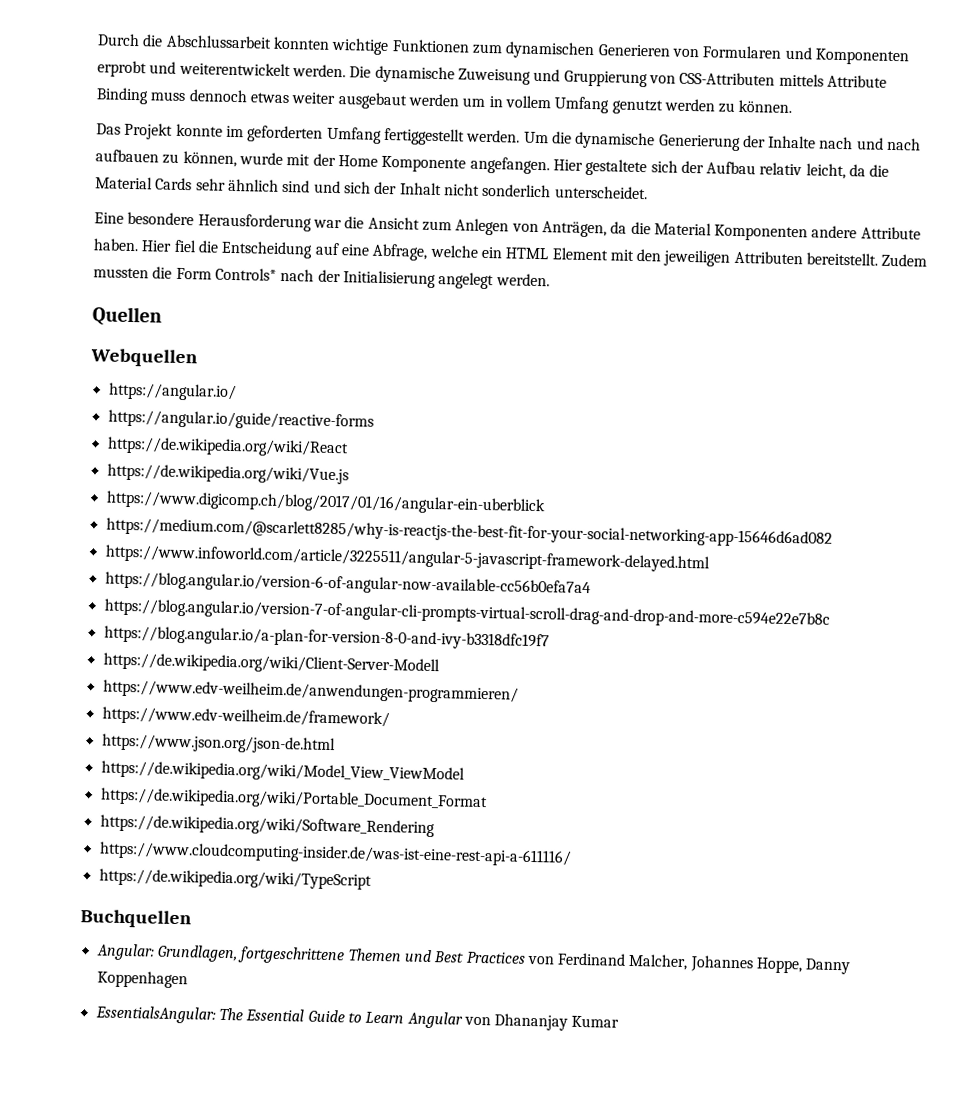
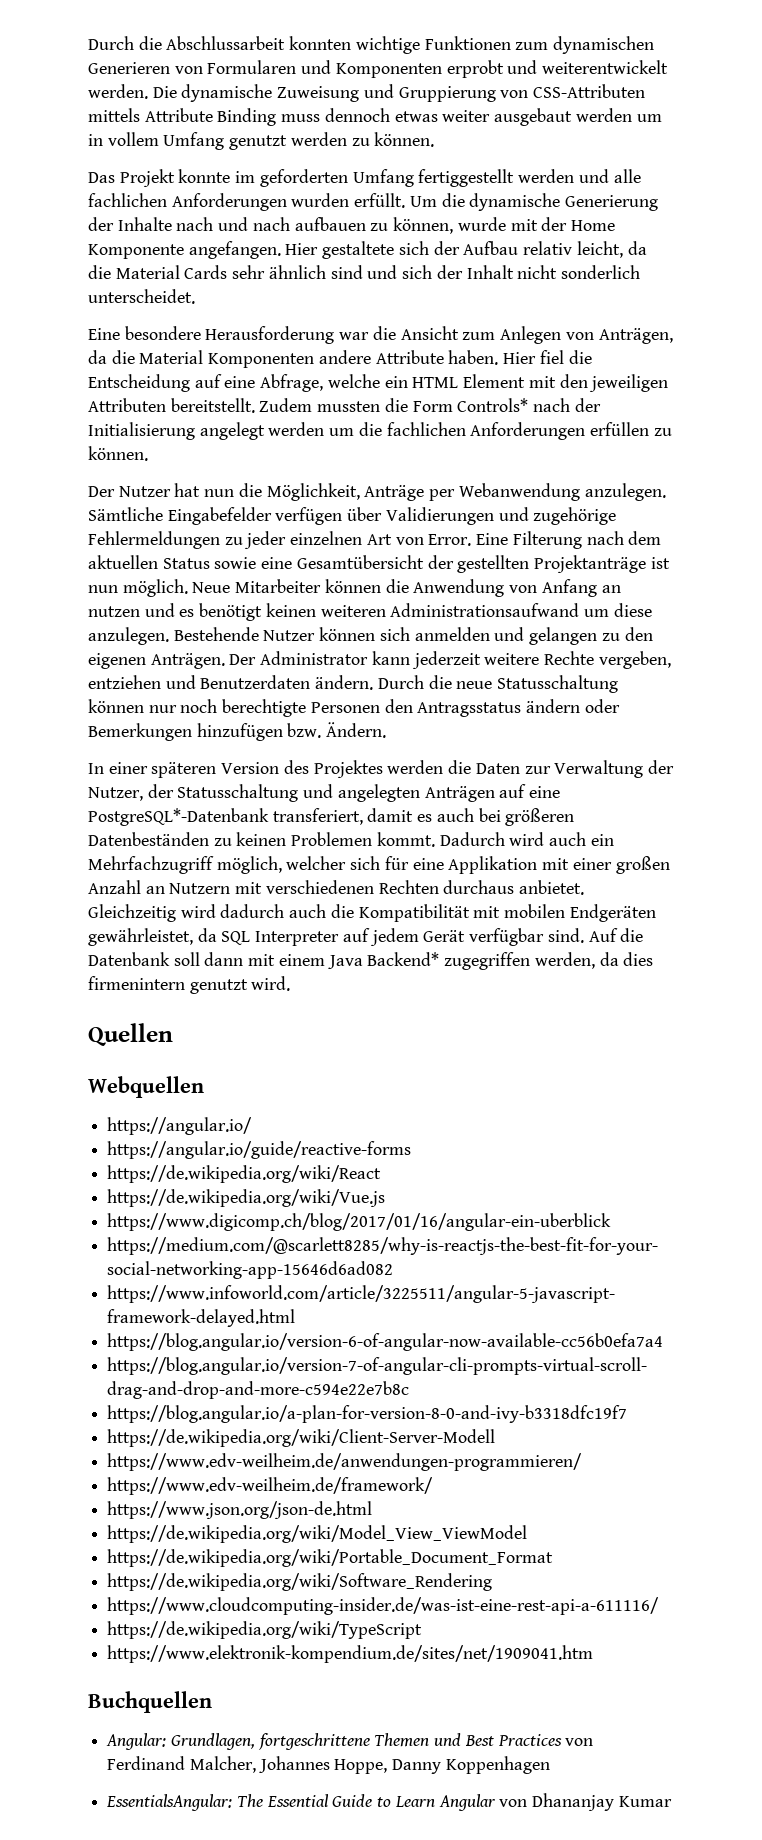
- Das Projekt konnte im geforderten Umfang fertiggestellt werden.
+ Das Projekt konnte im geforderten Umfang fertiggestellt werden und alle fachlichen Anforderungen wurden erfüllt.
- Zudem mussten die Form Controls* nach der Initialisierung angelegt werden.
+ Zudem mussten die Form Controls* nach der Initialisierung angelegt werden um die fachlichen Anforderungen erfüllen zu können.
+ Der Nutzer hat nun die Möglichkeit, Anträge per Webanwendung anzulegen. Sämtliche Eingabefelder verfügen über Validierungen und zugehörige Fehlermeldungen zu jeder einzelnen Art von Error. Eine Filterung nach dem aktuellen Status sowie eine Gesamtübersicht der gestellten Projektanträge ist nun möglich. Neue Mitarbeiter können die Anwendung von Anfang an nutzen und es benötigt keinen weiteren Administrationsaufwand um diese anzulegen. Bestehende Nutzer können sich anmelden und gelangen zu den eigenen Anträgen. Der Administrator kann jederzeit weitere Rechte vergeben, entziehen und Benutzerdaten ändern. Durch die neue Statusschaltung können nur noch berechtigte Personen den Antragsstatus ändern oder Bemerkungen hinzufügen bzw. Ändern.
+ In einer späteren Version des Projektes werden die Daten zur Verwaltung der Nutzer, der Statusschaltung und angelegten Anträgen auf eine PostgreSQL*-Datenbank transferiert, damit es auch bei größeren Datenbeständen zu keinen Problemen kommt. Dadurch wird auch ein Mehrfachzugriff möglich, welcher sich für eine Applikation mit einer großen Anzahl an Nutzern mit verschiedenen Rechten durchaus anbietet. Gleichzeitig wird dadurch auch die Kompatibilität mit mobilen Endgeräten gewährleistet, da SQL Interpreter auf jedem Gerät verfügbar sind. Auf die Datenbank soll dann mit einem Java Backend* zugegriffen werden, da dies firmenintern genutzt wird.
+ https://www.elektronik-kompendium.de/sites/net/1909041.htm

